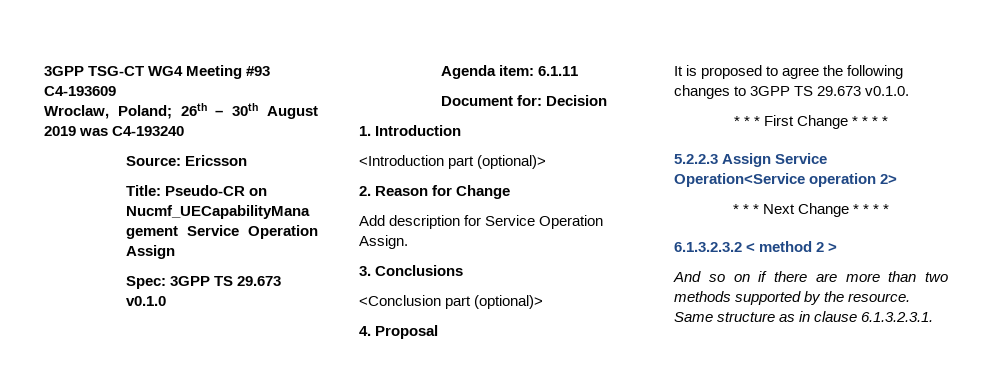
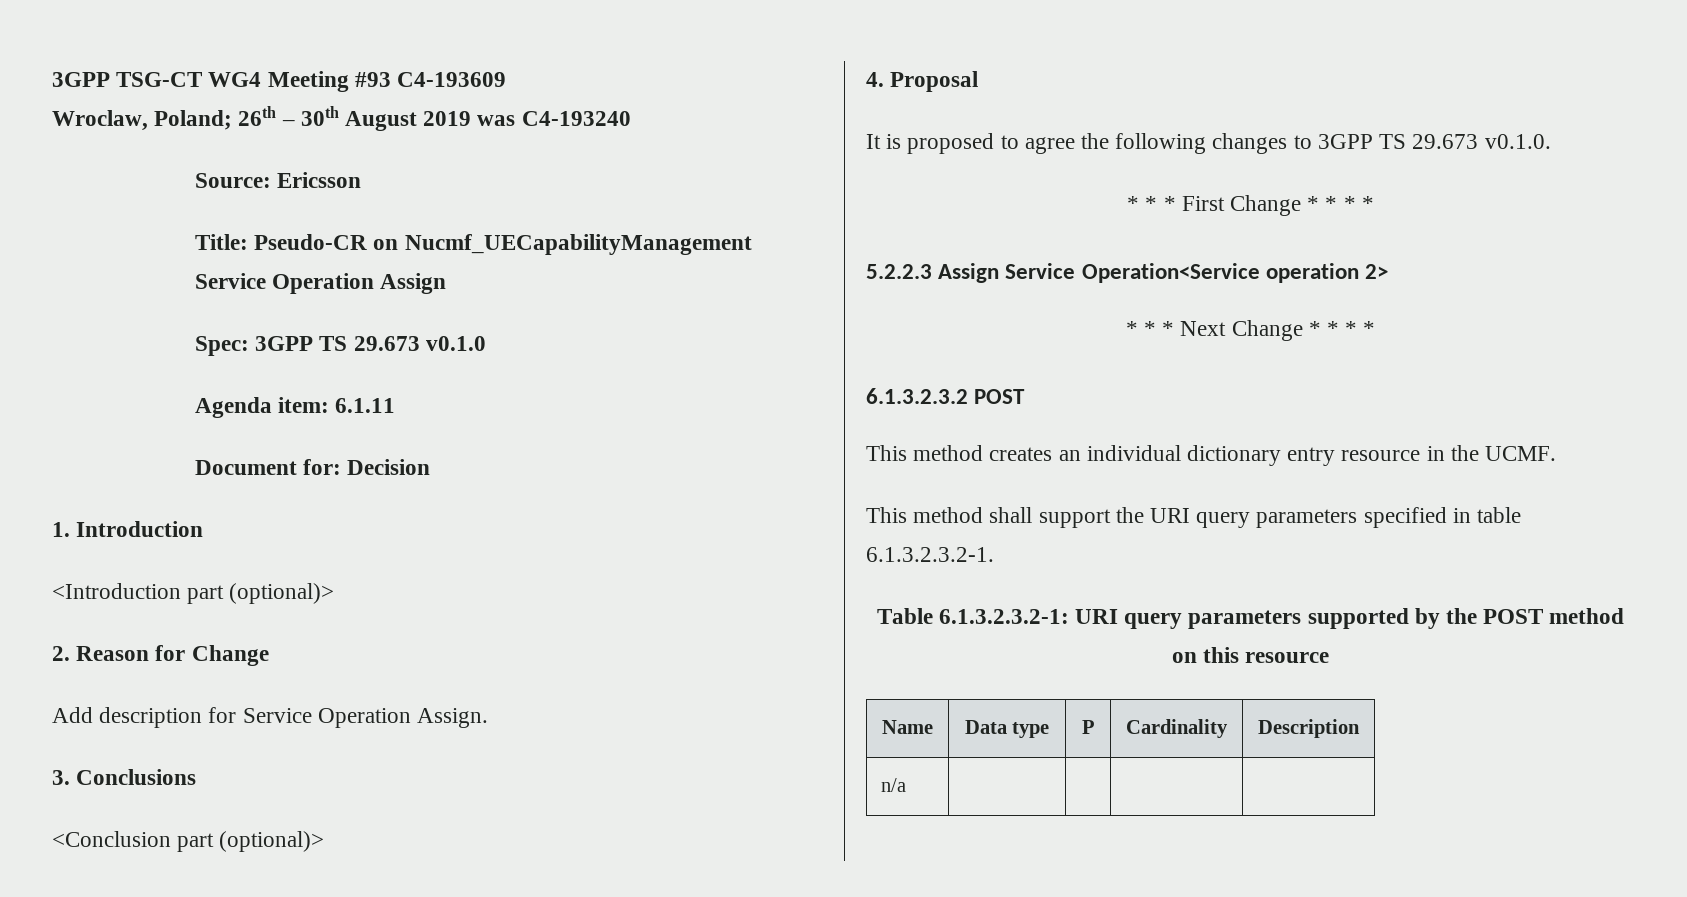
- 6.1.3.2.3.2 < method 2 >
- And so on if there are more than two methods supported by the resource. Same structure as in clause 6.1.3.2.3.1.
+ 6.1.3.2.3.2 POST
+ This method creates an individual dictionary entry resource in the UCMF.
+ This method shall support the URI query parameters specified in table 6.1.3.2.3.2-1.
+ Table 6.1.3.2.3.2-1: URI query parameters supported by the POST method on this resource
+ Name | Data type | P | Cardinality | Description
+ n/a | | | |

